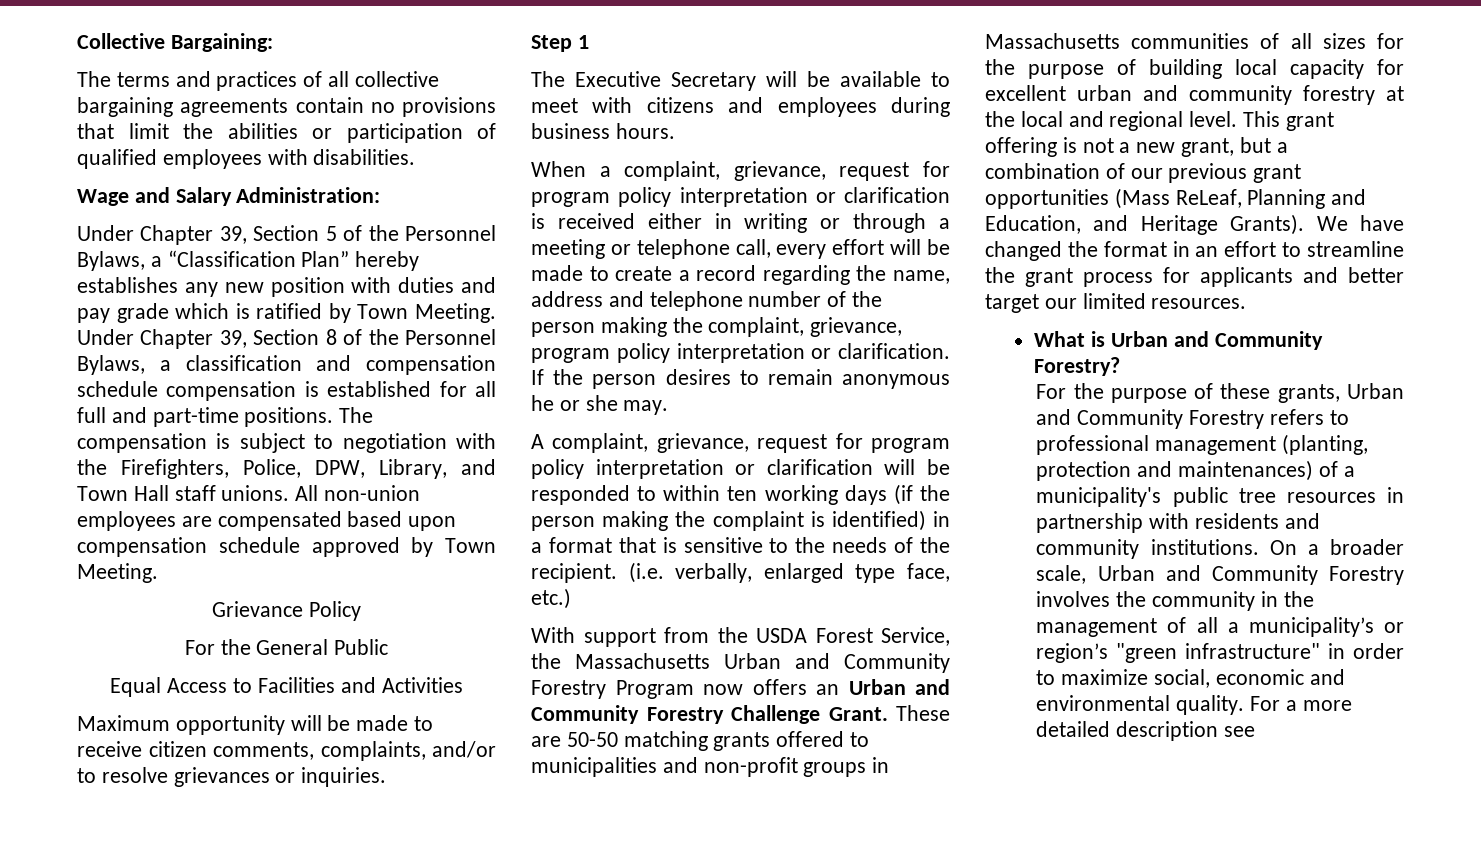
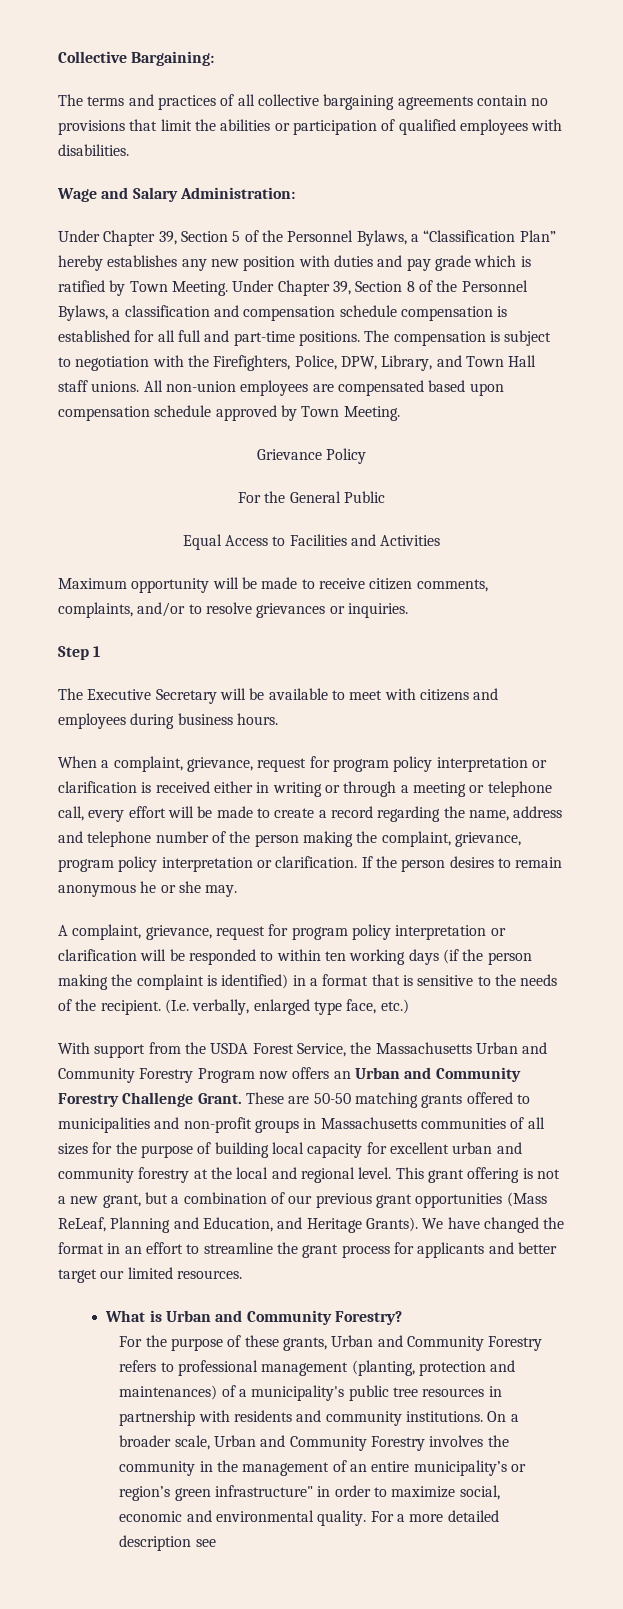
- (i.e. verbally, enlarged type face, etc.)
+ (I.e. verbally, enlarged type face, etc.)
- On a broader scale, Urban and Community Forestry involves the community in the management of all a municipality’s or region’s "green infrastructure" in order to maximize social, economic and environmental quality.
+ On a broader scale, Urban and Community Forestry involves the community in the management of an entire municipality’s or region’s green infrastructure" in order to maximize social, economic and environmental quality.

